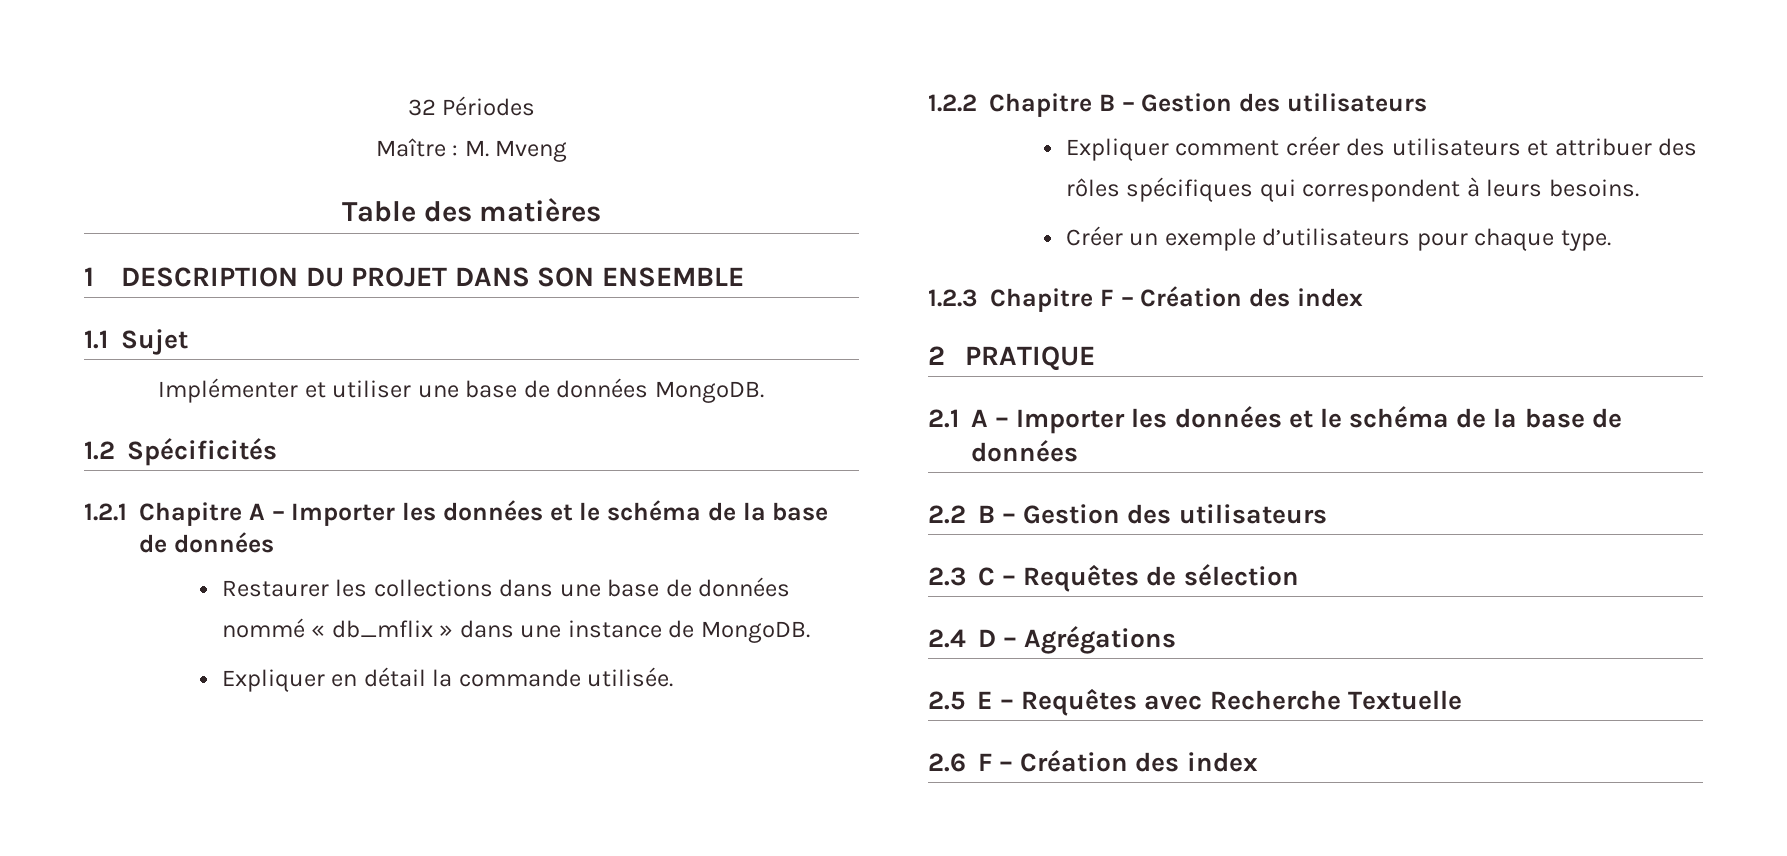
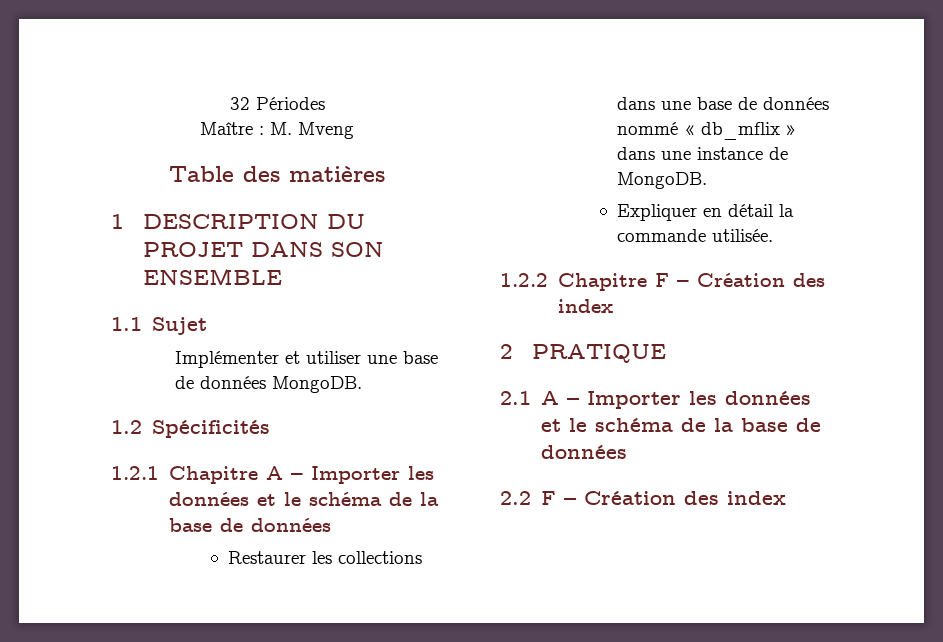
- 1.2.2 Chapitre B – Gestion des utilisateurs
- Expliquer comment créer des utilisateurs et attribuer des rôles spécifiques qui correspondent à leurs besoins.
- Créer un exemple d’utilisateurs pour chaque type.
- 1.2.3 Chapitre F – Création des index
+ 1.2.2 Chapitre F – Création des index
- 2.2 B – Gestion des utilisateurs
- 2.3 C – Requêtes de sélection
- 2.4 D – Agrégations
- 2.5 E – Requêtes avec Recherche Textuelle
- 2.6 F – Création des index
+ 2.2 F – Création des index

